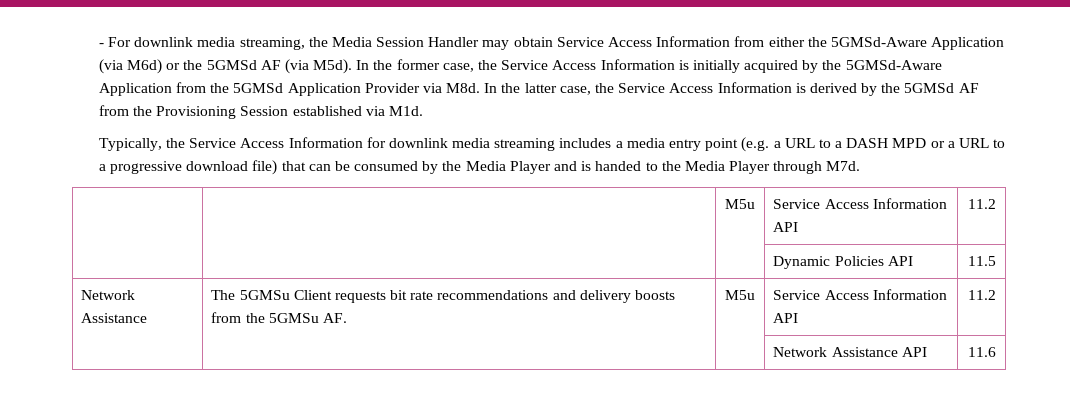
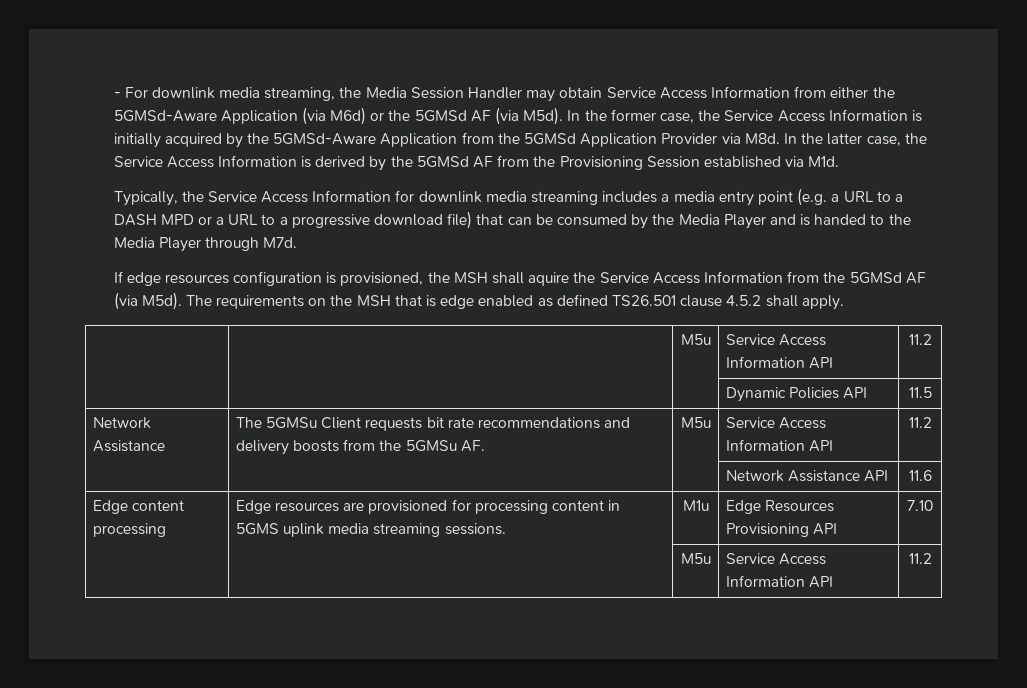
+ If edge resources configuration is provisioned, the MSH shall aquire the Service Access Information from the 5GMSd AF (via M5d). The requirements on the MSH that is edge enabled as defined TS26.501 clause 4.5.2 shall apply.
+ Edge content processing | Edge resources are provisioned for processing content in 5GMS uplink media streaming sessions. | M1u | Edge Resources Provisioning API | 7.10
+ | | M5u | Service Access Information API | 11.2

